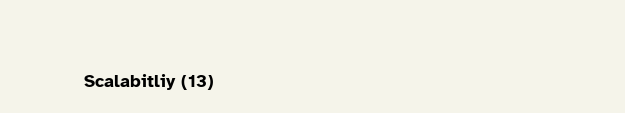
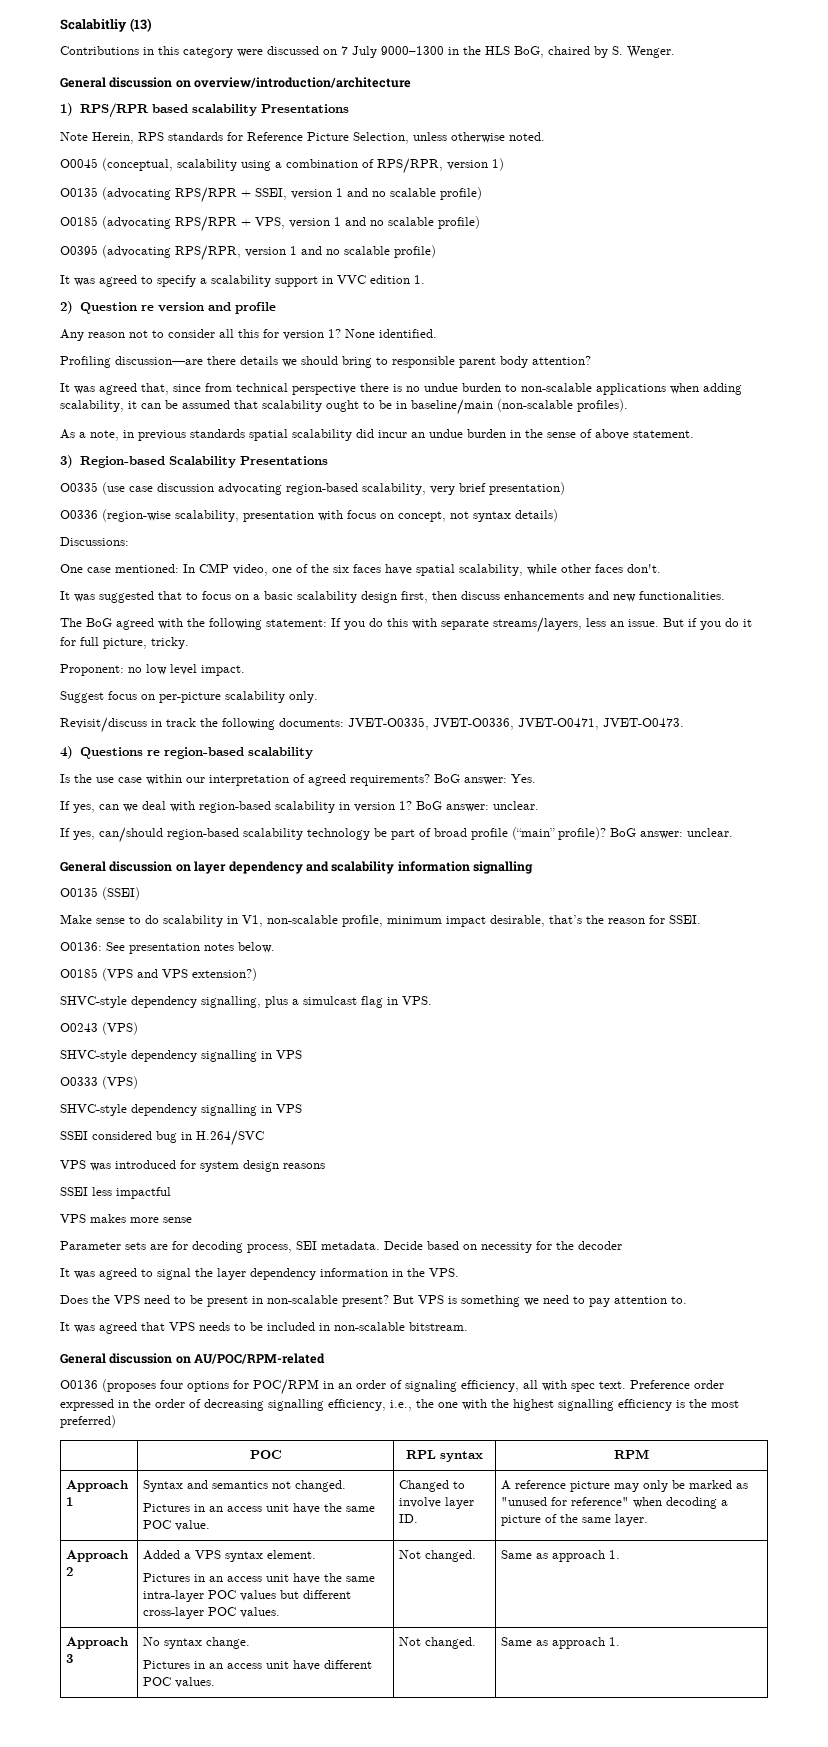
+ Contributions in this category were discussed on 7 July 9000–1300 in the HLS BoG, chaired by S. Wenger.
+ General discussion on overview/introduction/architecture
+ 1) RPS/RPR based scalability Presentations
+ Note Herein, RPS standards for Reference Picture Selection, unless otherwise noted.
+ O0045 (conceptual, scalability using a combination of RPS/RPR, version 1)
+ O0135 (advocating RPS/RPR + SSEI, version 1 and no scalable profile)
+ O0185 (advocating RPS/RPR + VPS, version 1 and no scalable profile)
+ O0395 (advocating RPS/RPR, version 1 and no scalable profile)
+ It was agreed to specify a scalability support in VVC edition 1.
+ 2) Question re version and profile
+ Any reason not to consider all this for version 1? None identified.
+ Profiling discussion—are there details we should bring to responsible parent body attention?
+ It was agreed that, since from technical perspective there is no undue burden to non-scalable applications when adding scalability, it can be assumed that scalability ought to be in baseline/main (non-scalable profiles).
+ As a note, in previous standards spatial scalability did incur an undue burden in the sense of above statement.
+ 3) Region-based Scalability Presentations
+ O0335 (use case discussion advocating region-based scalability, very brief presentation)
+ O0336 (region-wise scalability, presentation with focus on concept, not syntax details)
+ Discussions:
+ One case mentioned: In CMP video, one of the six faces have spatial scalability, while other faces don't.
+ It was suggested that to focus on a basic scalability design first, then discuss enhancements and new functionalities.
+ The BoG agreed with the following statement: If you do this with separate streams/layers, less an issue. But if you do it for full picture, tricky.
+ Proponent: no low level impact.
+ Suggest focus on per-picture scalability only.
+ Revisit/discuss in track the following documents: JVET-O0335, JVET-O0336, JVET-O0471, JVET-O0473.
+ 4) Questions re region-based scalability
+ Is the use case within our interpretation of agreed requirements? BoG answer: Yes.
+ If yes, can we deal with region-based scalability in version 1? BoG answer: unclear.
+ If yes, can/should region-based scalability technology be part of broad profile (“main” profile)? BoG answer: unclear.
+ General discussion on layer dependency and scalability information signalling
+ O0135 (SSEI)
+ Make sense to do scalability in V1, non-scalable profile, minimum impact desirable, that’s the reason for SSEI.
+ O0136: See presentation notes below.
+ O0185 (VPS and VPS extension?)
+ SHVC-style dependency signalling, plus a simulcast flag in VPS.
+ O0243 (VPS)
+ SHVC-style dependency signalling in VPS
+ O0333 (VPS)
+ SHVC-style dependency signalling in VPS
+ SSEI considered bug in H.264/SVC
+ VPS was introduced for system design reasons
+ SSEI less impactful
+ VPS makes more sense
+ Parameter sets are for decoding process, SEI metadata. Decide based on necessity for the decoder
+ It was agreed to signal the layer dependency information in the VPS.
+ Does the VPS need to be present in non-scalable present? But VPS is something we need to pay attention to.
+ It was agreed that VPS needs to be included in non-scalable bitstream.
+ General discussion on AU/POC/RPM-related
+ O0136 (proposes four options for POC/RPM in an order of signaling efficiency, all with spec text. Preference order expressed in the order of decreasing signalling efficiency, i.e., the one with the highest signalling efficiency is the most preferred)
+ | POC | RPL syntax | RPM
+ Approach 1 | Syntax and semantics not changed.
+ Pictures in an access unit have the same POC value. | Changed to involve layer ID. | A reference picture may only be marked as "unused for reference" when decoding a picture of the same layer.
+ Approach 2 | Added a VPS syntax element.
+ Pictures in an access unit have the same intra-layer POC values but different cross-layer POC values. | Not changed. | Same as approach 1.
+ Approach 3 | No syntax change.
+ Pictures in an access unit have different POC values. | Not changed. | Same as approach 1.

